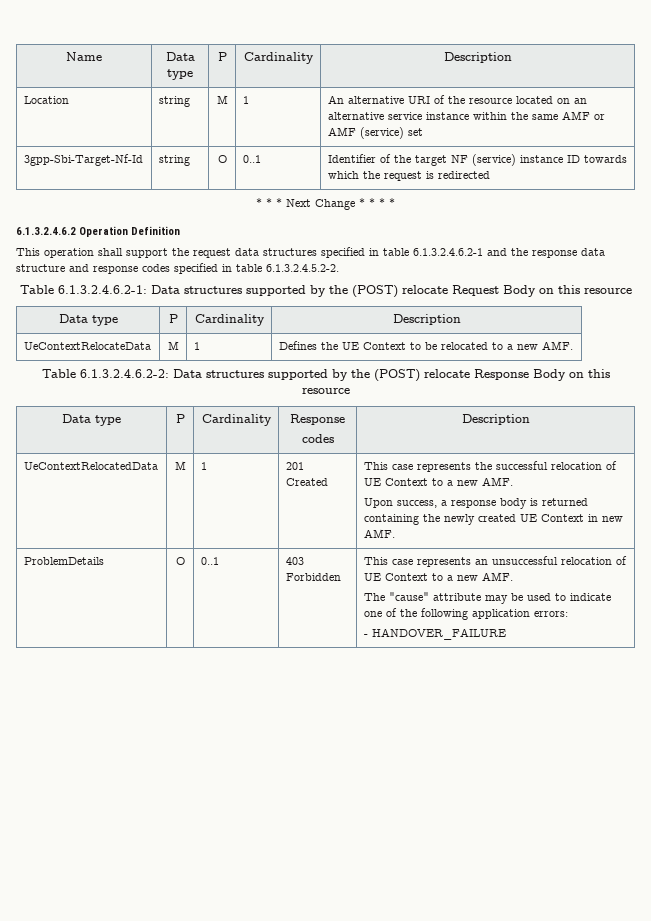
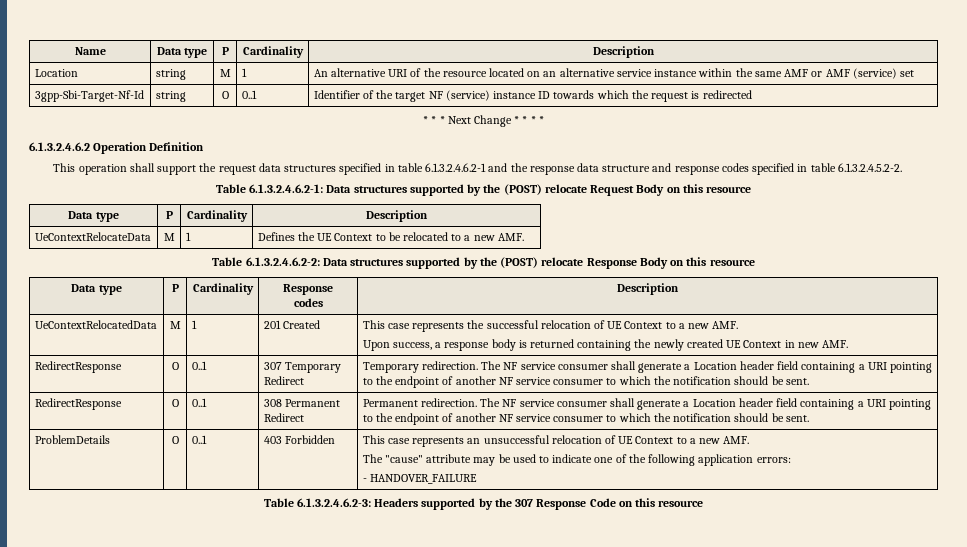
+ RedirectResponse | O | 0..1 | 307 Temporary Redirect | Temporary redirection. The NF service consumer shall generate a Location header field containing a URI pointing to the endpoint of another NF service consumer to which the notification should be sent.
+ RedirectResponse | O | 0..1 | 308 Permanent Redirect | Permanent redirection. The NF service consumer shall generate a Location header field containing a URI pointing to the endpoint of another NF service consumer to which the notification should be sent.
+ Table 6.1.3.2.4.6.2-3: Headers supported by the 307 Response Code on this resource

